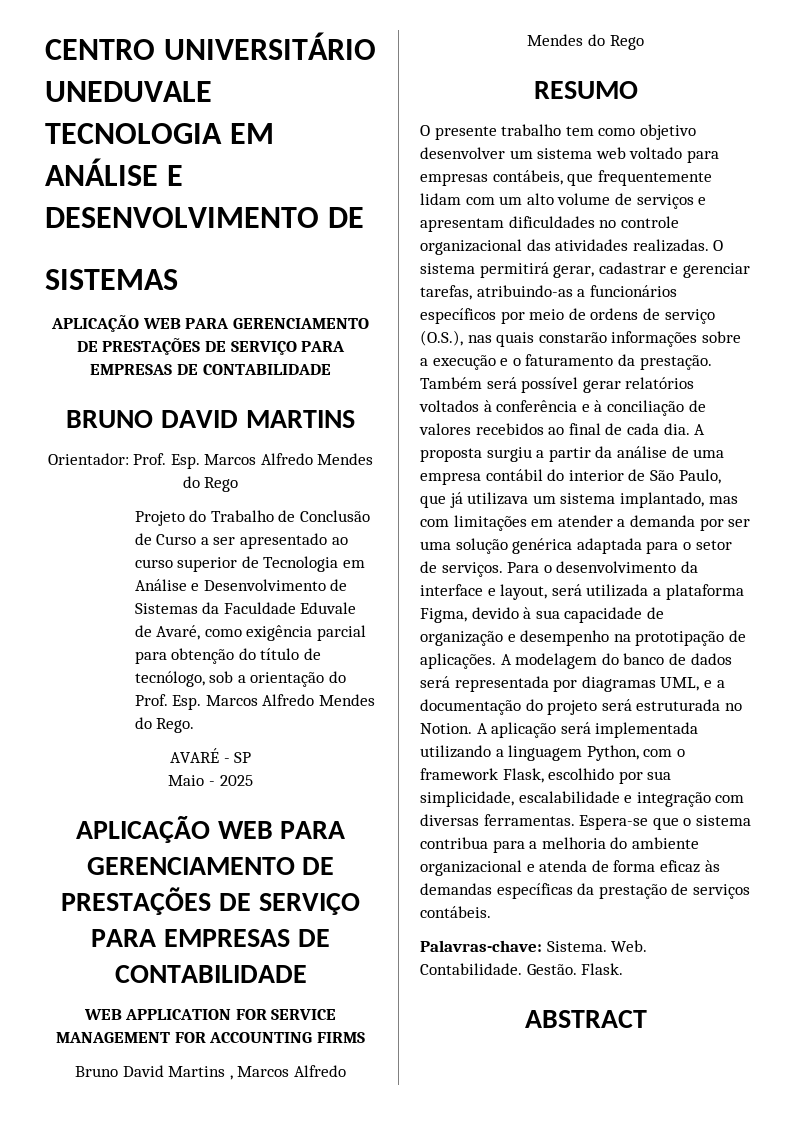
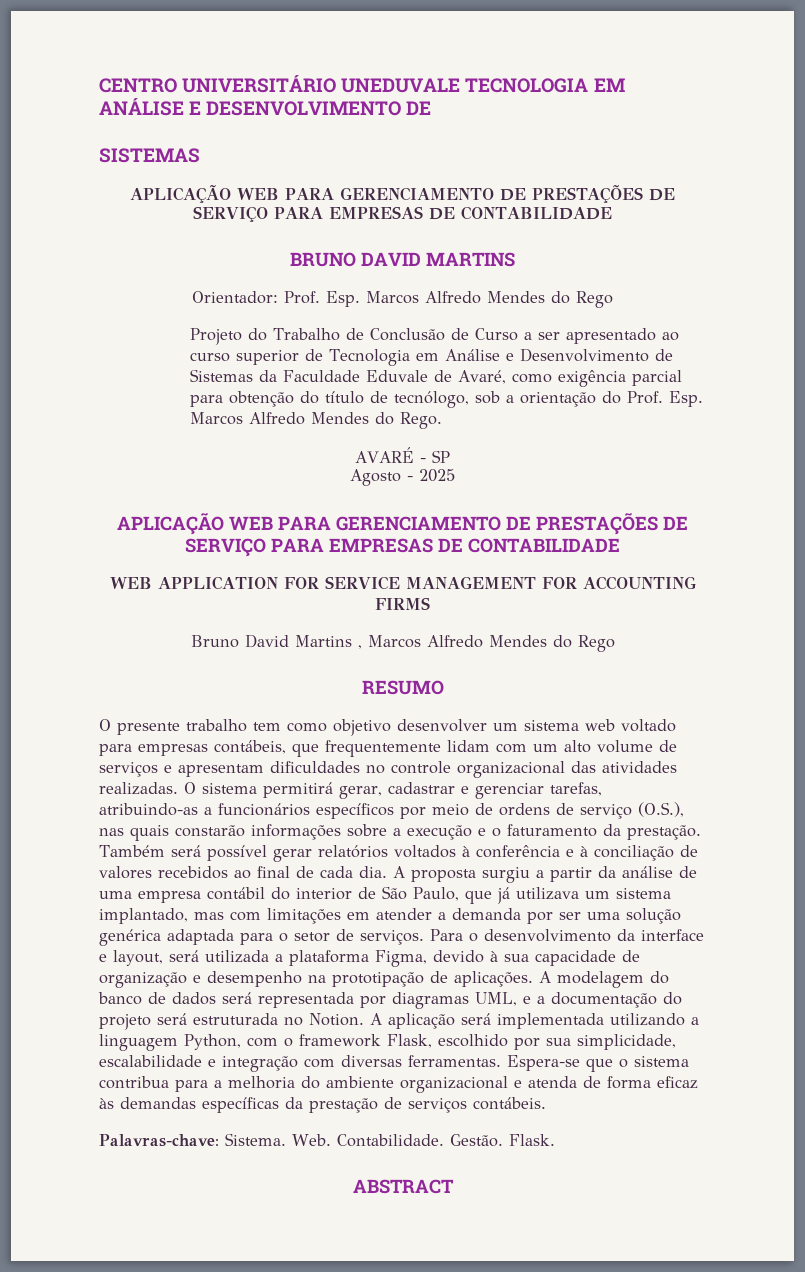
- Maio - 2025
+ Agosto - 2025

